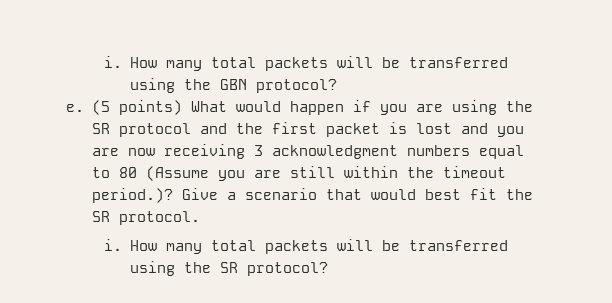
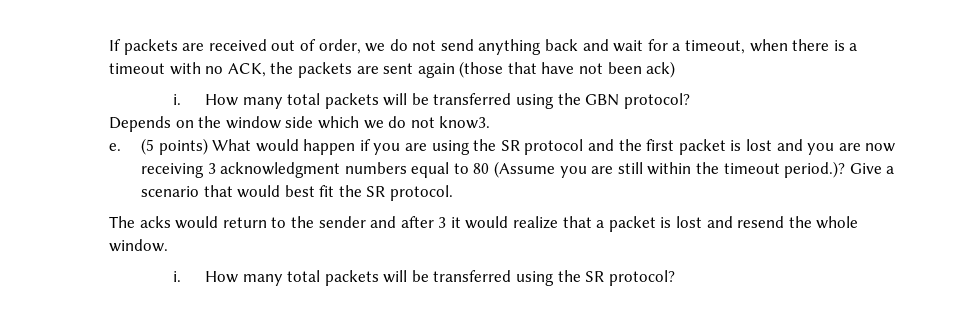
+ If packets are received out of order, we do not send anything back and wait for a timeout, when there is a timeout with no ACK, the packets are sent again (those that have not been ack)
+ Depends on the window side which we do not know3.
+ The acks would return to the sender and after 3 it would realize that a packet is lost and resend the whole window.

